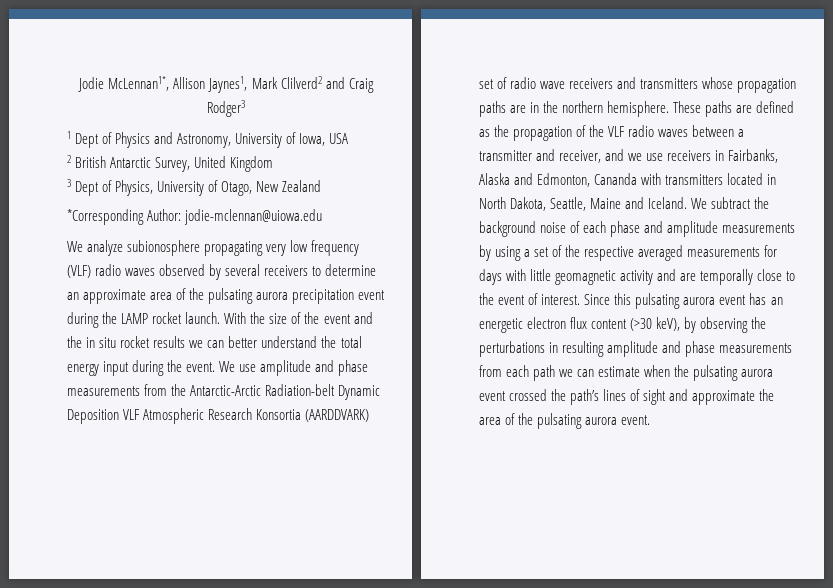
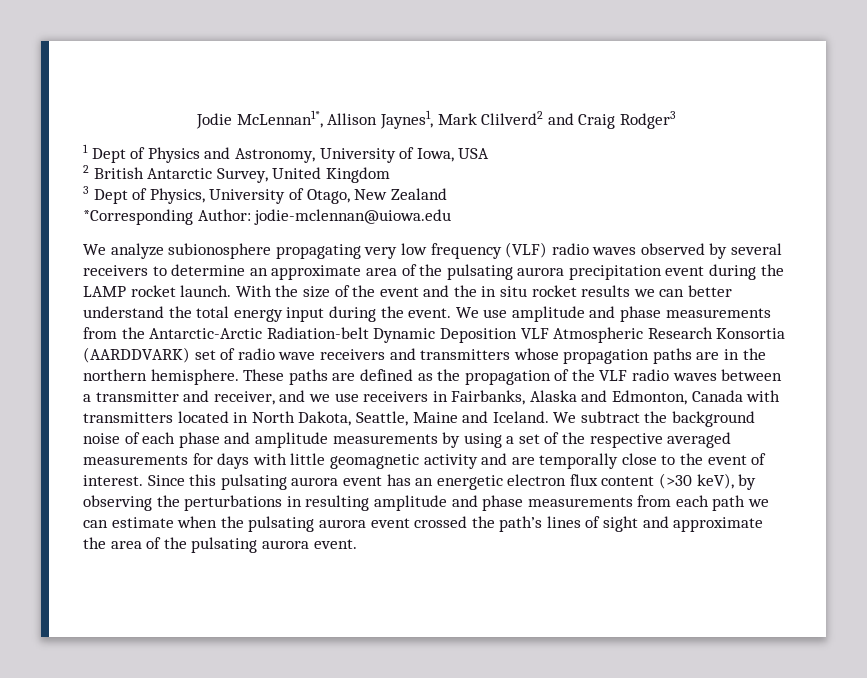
- These paths are defined as the propagation of the VLF radio waves between a transmitter and receiver, and we use receivers in Fairbanks, Alaska and Edmonton, Cananda with transmitters located in North Dakota, Seattle, Maine and Iceland.
+ These paths are defined as the propagation of the VLF radio waves between a transmitter and receiver, and we use receivers in Fairbanks, Alaska and Edmonton, Canada with transmitters located in North Dakota, Seattle, Maine and Iceland.

